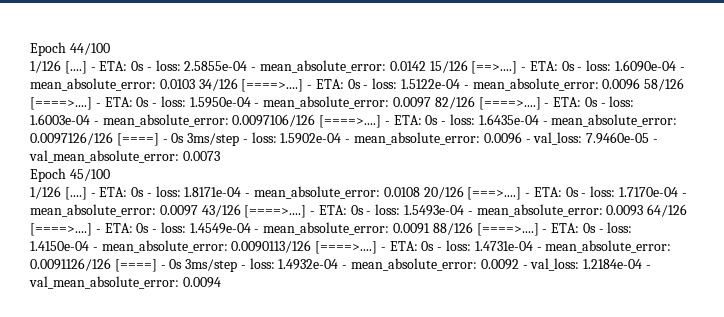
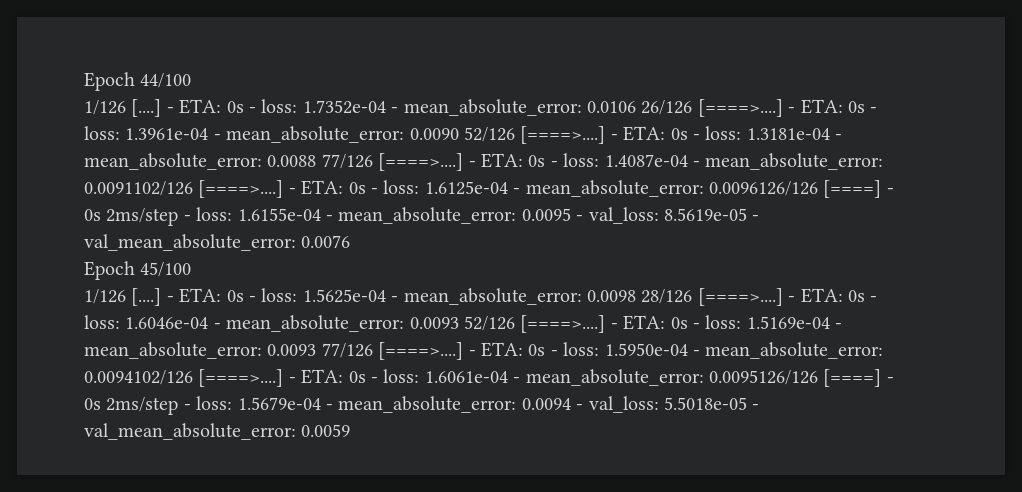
- - ETA: 0s - loss: 2.5855e-04 - mean_absolute_error: 0.0142 15/126 [==>....] - ETA: 0s - loss: 1.6090e-04 - mean_absolute_error: 0.0103 34/126 [====>....] - ETA: 0s - loss: 1.5122e-04 - mean_absolute_error: 0.0096 58/126 [====>....] - ETA: 0s - loss: 1.5950e-04 - mean_absolute_error: 0.0097 82/126 [====>....] - ETA: 0s - loss: 1.6003e-04 - mean_absolute_error: 0.0097106/126 [====>....] - ETA: 0s - loss: 1.6435e-04 - mean_absolute_error: 0.0097126/126 [====] - 0s 3ms/step - loss: 1.5902e-04 - mean_absolute_error: 0.0096 - val_loss: 7.9460e-05 - val_mean_absolute_error: 0.0073
+ - ETA: 0s - loss: 1.7352e-04 - mean_absolute_error: 0.0106 26/126 [====>....] - ETA: 0s - loss: 1.3961e-04 - mean_absolute_error: 0.0090 52/126 [====>....] - ETA: 0s - loss: 1.3181e-04 - mean_absolute_error: 0.0088 77/126 [====>....] - ETA: 0s - loss: 1.4087e-04 - mean_absolute_error: 0.0091102/126 [====>....] - ETA: 0s - loss: 1.6125e-04 - mean_absolute_error: 0.0096126/126 [====] - 0s 2ms/step - loss: 1.6155e-04 - mean_absolute_error: 0.0095 - val_loss: 8.5619e-05 - val_mean_absolute_error: 0.0076
- - ETA: 0s - loss: 1.8171e-04 - mean_absolute_error: 0.0108 20/126 [===>....] - ETA: 0s - loss: 1.7170e-04 - mean_absolute_error: 0.0097 43/126 [====>....] - ETA: 0s - loss: 1.5493e-04 - mean_absolute_error: 0.0093 64/126 [====>....] - ETA: 0s - loss: 1.4549e-04 - mean_absolute_error: 0.0091 88/126 [====>....] - ETA: 0s - loss: 1.4150e-04 - mean_absolute_error: 0.0090113/126 [====>....] - ETA: 0s - loss: 1.4731e-04 - mean_absolute_error: 0.0091126/126 [====] - 0s 3ms/step - loss: 1.4932e-04 - mean_absolute_error: 0.0092 - val_loss: 1.2184e-04 - val_mean_absolute_error: 0.0094
+ - ETA: 0s - loss: 1.5625e-04 - mean_absolute_error: 0.0098 28/126 [====>....] - ETA: 0s - loss: 1.6046e-04 - mean_absolute_error: 0.0093 52/126 [====>....] - ETA: 0s - loss: 1.5169e-04 - mean_absolute_error: 0.0093 77/126 [====>....] - ETA: 0s - loss: 1.5950e-04 - mean_absolute_error: 0.0094102/126 [====>....] - ETA: 0s - loss: 1.6061e-04 - mean_absolute_error: 0.0095126/126 [====] - 0s 2ms/step - loss: 1.5679e-04 - mean_absolute_error: 0.0094 - val_loss: 5.5018e-05 - val_mean_absolute_error: 0.0059

